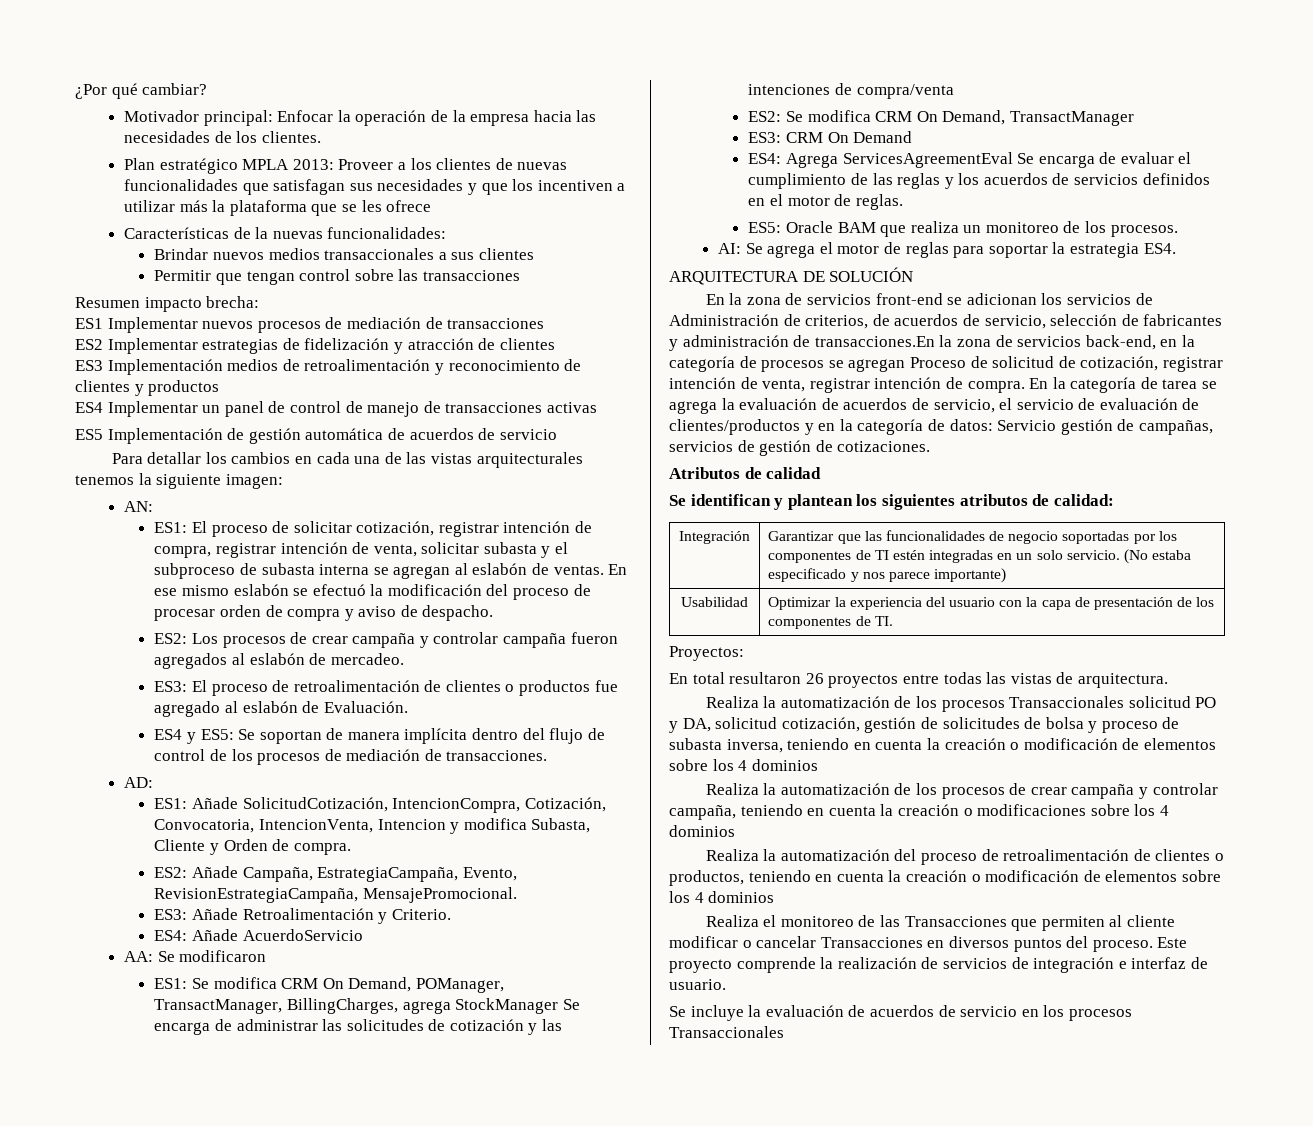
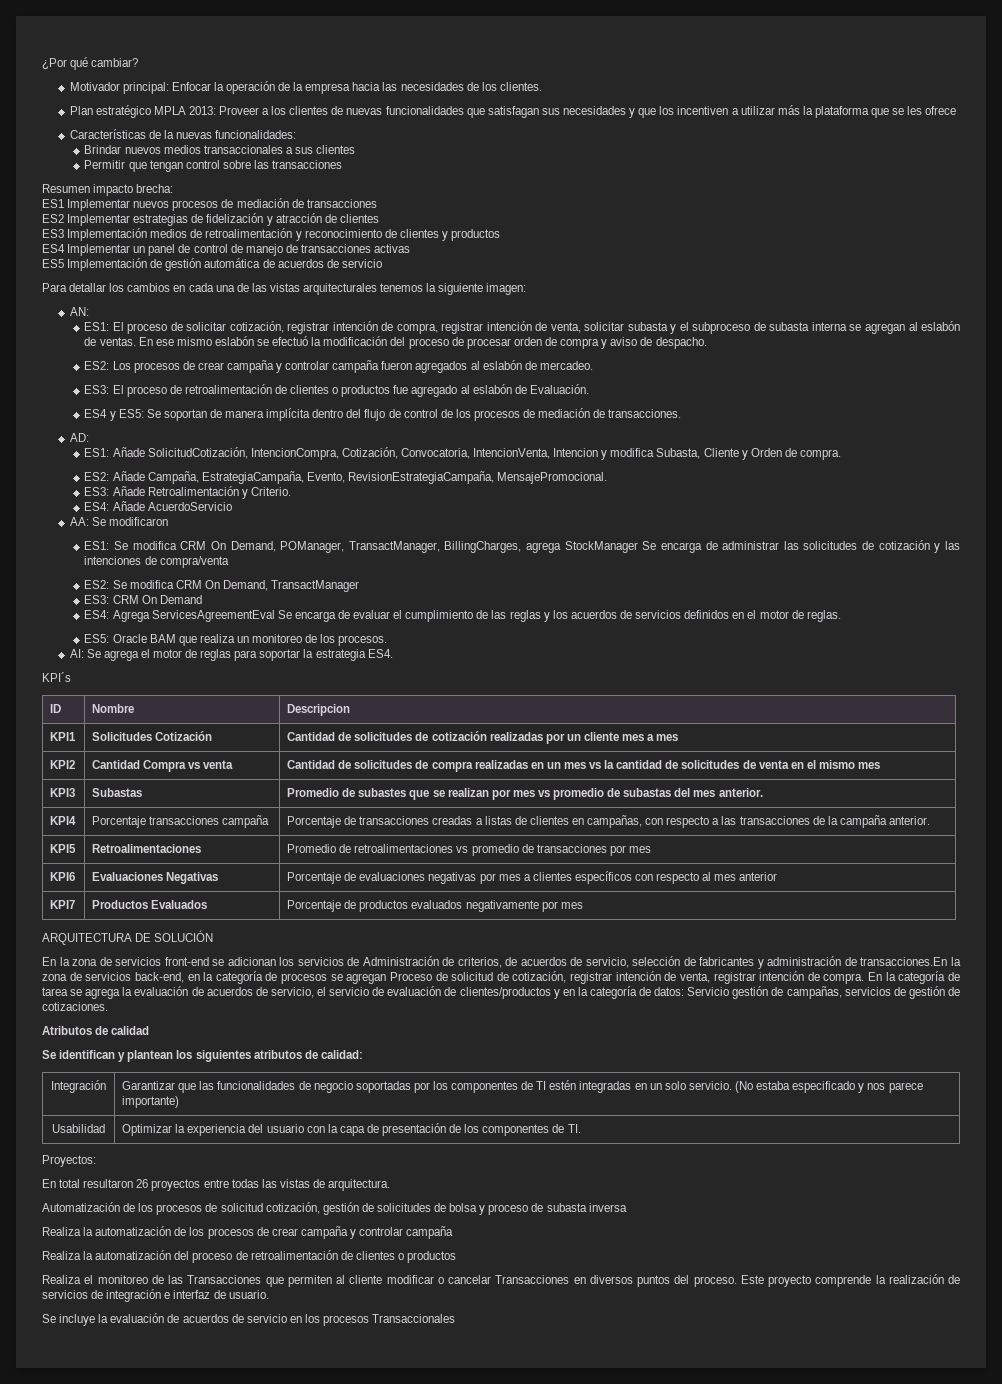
+ KPI´s
+ ID | Nombre | Descripcion
+ KPI1 | Solicitudes Cotización | Cantidad de solicitudes de cotización realizadas por un cliente mes a mes
+ KPI2 | Cantidad Compra vs venta | Cantidad de solicitudes de compra realizadas en un mes vs la cantidad de solicitudes de venta en el mismo mes
+ KPI3 | Subastas | Promedio de subastes que se realizan por mes vs promedio de subastas del mes anterior.
+ KPI4 | Porcentaje transacciones campaña | Porcentaje de transacciones creadas a listas de clientes en campañas, con respecto a las transacciones de la campaña anterior.
+ KPI5 | Retroalimentaciones | Promedio de retroalimentaciones vs promedio de transacciones por mes
+ KPI6 | Evaluaciones Negativas | Porcentaje de evaluaciones negativas por mes a clientes específicos con respecto al mes anterior
+ KPI7 | Productos Evaluados | Porcentaje de productos evaluados negativamente por mes
- Realiza la automatización de los procesos Transaccionales solicitud PO y DA, solicitud cotización, gestión de solicitudes de bolsa y proceso de subasta inversa, teniendo en cuenta la creación o modificación de elementos sobre los 4 dominios
+ Automatización de los procesos de solicitud cotización, gestión de solicitudes de bolsa y proceso de subasta inversa
- Realiza la automatización de los procesos de crear campaña y controlar campaña, teniendo en cuenta la creación o modificaciones sobre los 4 dominios
+ Realiza la automatización de los procesos de crear campaña y controlar campaña
- Realiza la automatización del proceso de retroalimentación de clientes o productos, teniendo en cuenta la creación o modificación de elementos sobre los 4 dominios
+ Realiza la automatización del proceso de retroalimentación de clientes o productos

